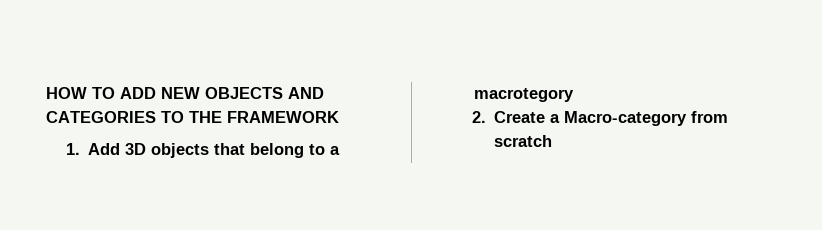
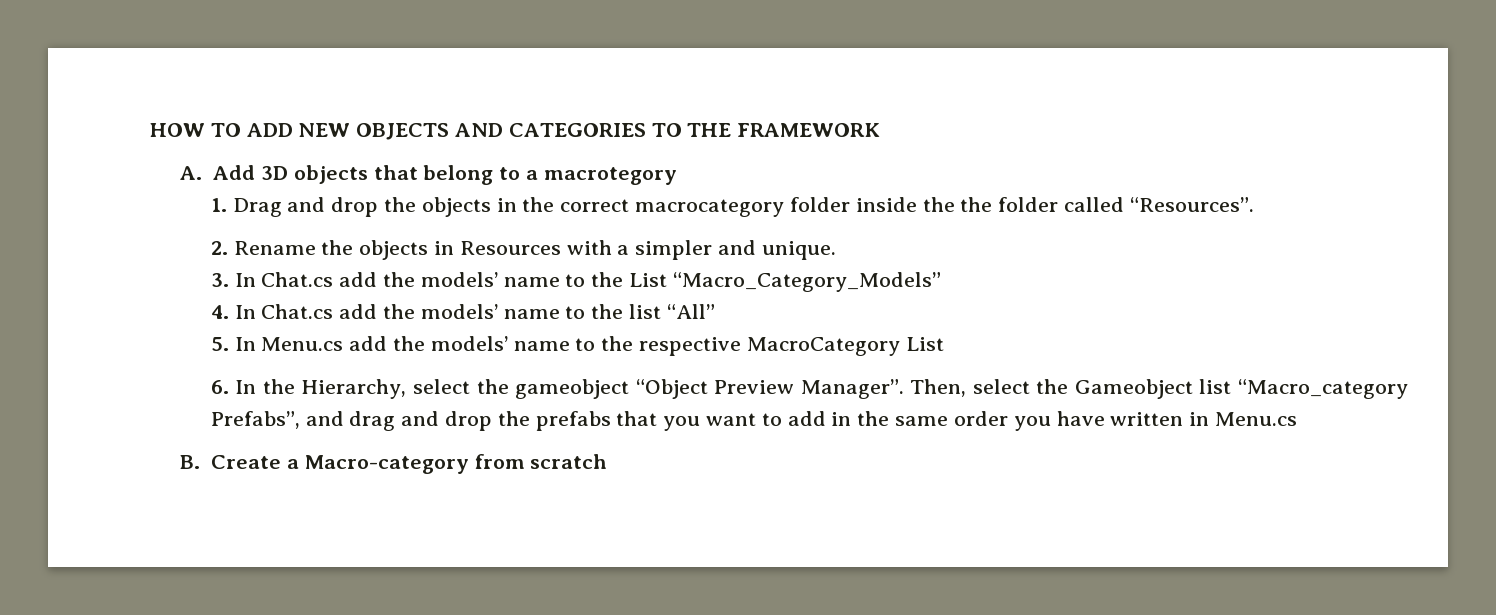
- 1. Add 3D objects that belong to a macrotegory
+ A. Add 3D objects that belong to a macrotegory
- 2. Create a Macro-category from scratch
+ 1. Drag and drop the objects in the correct macrocategory folder inside the the folder called “Resources”.
+ 2. Rename the objects in Resources with a simpler and unique.
+ 3. In Chat.cs add the models’ name to the List “Macro_Category_Models”
+ 4. In Chat.cs add the models’ name to the list “All”
+ 5. In Menu.cs add the models’ name to the respective MacroCategory List
+ 6. In the Hierarchy, select the gameobject “Object Preview Manager”. Then, select the Gameobject list “Macro_category Prefabs”, and drag and drop the prefabs that you want to add in the same order you have written in Menu.cs
+ B. Create a Macro-category from scratch

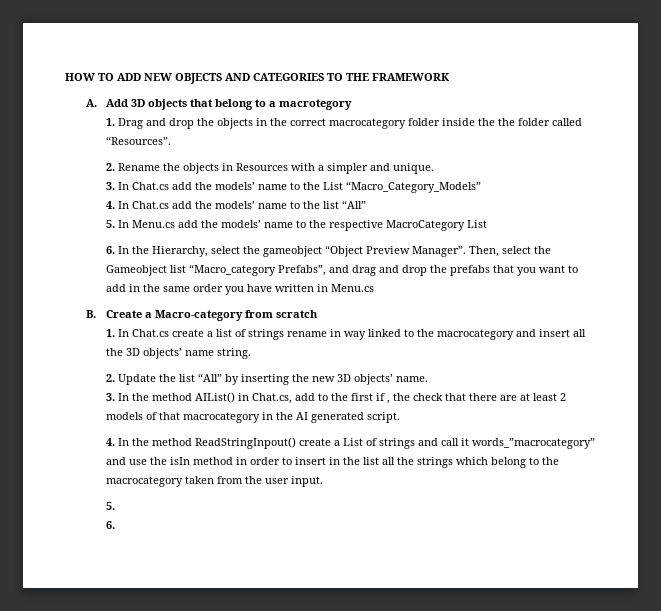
+ 1. In Chat.cs create a list of strings rename in way linked to the macrocategory and insert all the 3D objects’ name string.
+ 2. Update the list “All” by inserting the new 3D objects’ name.
+ 3. In the method AIList() in Chat.cs, add to the first if , the check that there are at least 2 models of that macrocategory in the AI generated script.
+ 4. In the method ReadStringInpout() create a List of strings and call it words_”macrocategory” and use the isIn method in order to insert in the list all the strings which belong to the macrocategory taken from the user input.
+ 5.
+ 6.

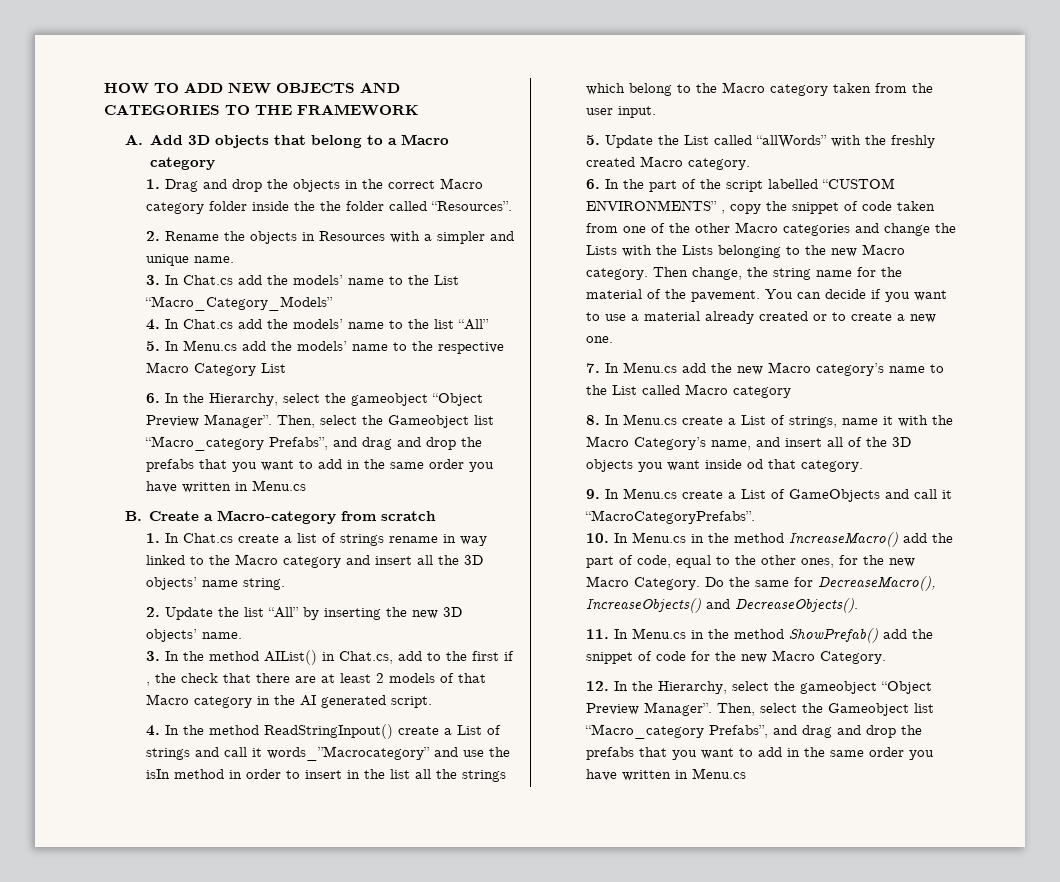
- A. Add 3D objects that belong to a macrotegory
+ A. Add 3D objects that belong to a Macro category
- 1. Drag and drop the objects in the correct macrocategory folder inside the the folder called “Resources”.
+ 1. Drag and drop the objects in the correct Macro category folder inside the the folder called “Resources”.
- 2. Rename the objects in Resources with a simpler and unique.
+ 2. Rename the objects in Resources with a simpler and unique name.
- 5. In Menu.cs add the models’ name to the respective MacroCategory List
+ 5. In Menu.cs add the models’ name to the respective Macro Category List
- 1. In Chat.cs create a list of strings rename in way linked to the macrocategory and insert all the 3D objects’ name string.
+ 1. In Chat.cs create a list of strings rename in way linked to the Macro category and insert all the 3D objects’ name string.
- 3. In the method AIList() in Chat.cs, add to the first if , the check that there are at least 2 models of that macrocategory in the AI generated script.
+ 3. In the method AIList() in Chat.cs, add to the first if , the check that there are at least 2 models of that Macro category in the AI generated script.
- 4. In the method ReadStringInpout() create a List of strings and call it words_”macrocategory” and use the isIn method in order to insert in the list all the strings which belong to the macrocategory taken from the user input.
- 5.
- 6.
+ 4. In the method ReadStringInpout() create a List of strings and call it words_”Macrocategory” and use the isIn method in order to insert in the list all the strings which belong to the Macro category taken from the user input.
+ 5. Update the List called “allWords” with the freshly created Macro category.
+ 6. In the part of the script labelled “CUSTOM ENVIRONMENTS” , copy the snippet of code taken from one of the other Macro categories and change the Lists with the Lists belonging to the new Macro category. Then change, the string name for the material of the pavement. You can decide if you want to use a material already created or to create a new one.
+ 7. In Menu.cs add the new Macro category’s name to the List called Macro category
+ 8. In Menu.cs create a List of strings, name it with the Macro Category’s name, and insert all of the 3D objects you want inside od that category.
+ 9. In Menu.cs create a List of GameObjects and call it “MacroCategoryPrefabs”.
+ 10. In Menu.cs in the method IncreaseMacro() add the part of code, equal to the other ones, for the new Macro Category. Do the same for DecreaseMacro(), IncreaseObjects() and DecreaseObjects().
+ 11. In Menu.cs in the method ShowPrefab() add the snippet of code for the new Macro Category.
+ 12. In the Hierarchy, select the gameobject “Object Preview Manager”. Then, select the Gameobject list “Macro_category Prefabs”, and drag and drop the prefabs that you want to add in the same order you have written in Menu.cs

